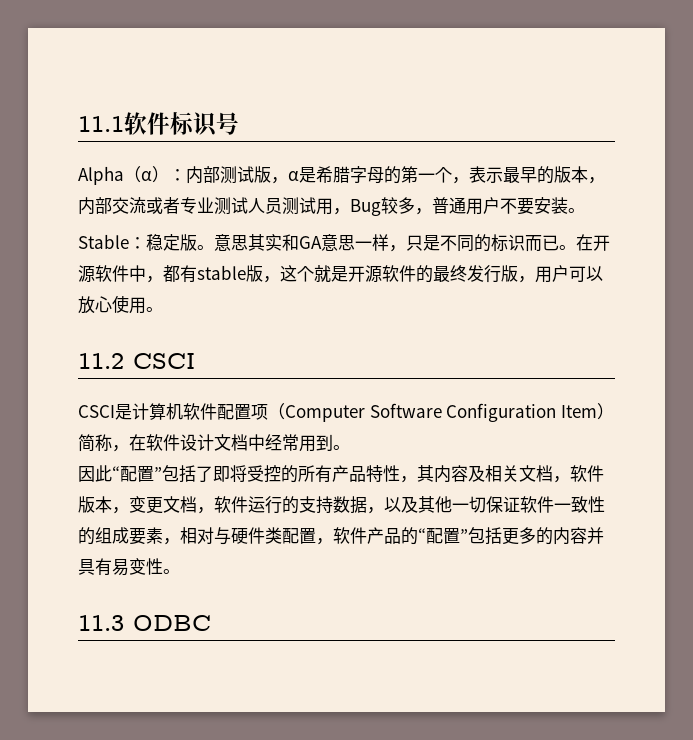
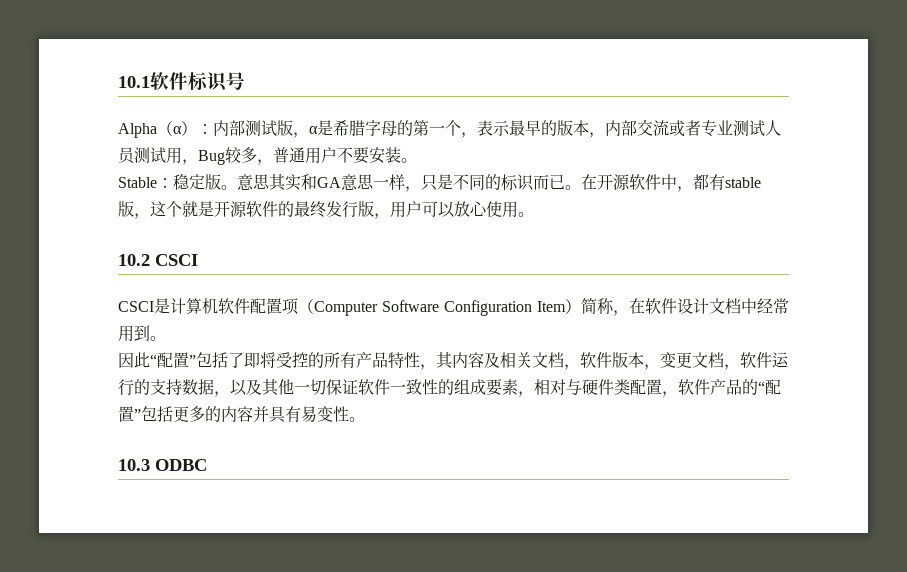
- 11.1软件标识号
+ 10.1软件标识号
- 11.2 CSCI
+ 10.2 CSCI
- 11.3 ODBC
+ 10.3 ODBC

